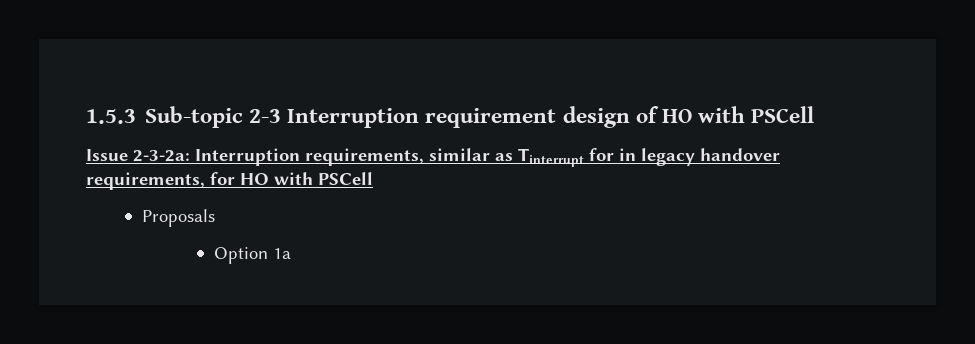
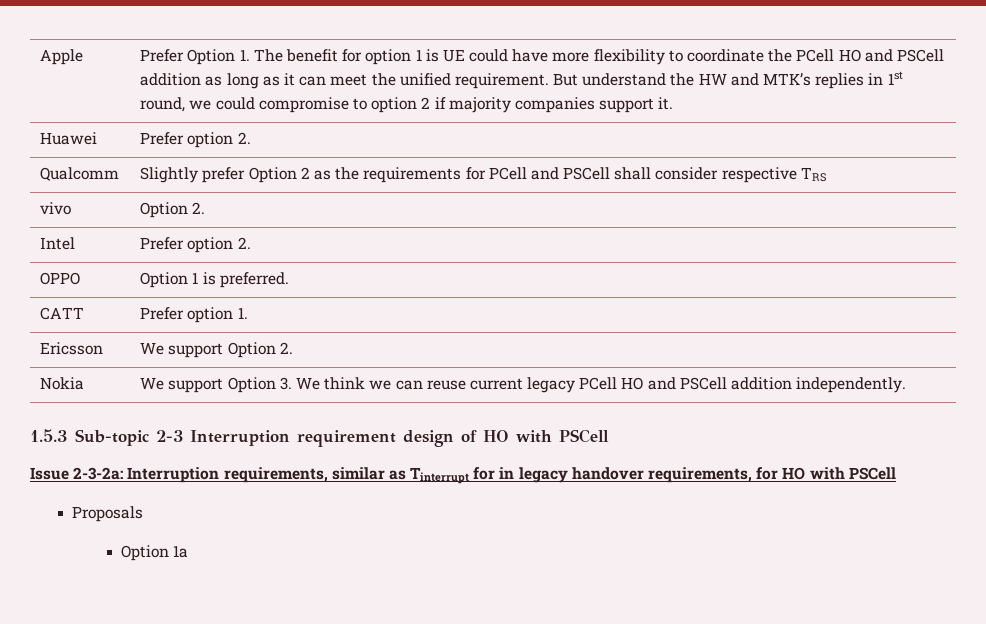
+ Apple | Prefer Option 1. The benefit for option 1 is UE could have more flexibility to coordinate the PCell HO and PSCell addition as long as it can meet the unified requirement. But understand the HW and MTK’s replies in 1st round, we could compromise to option 2 if majority companies support it.
+ Huawei | Prefer option 2.
+ Qualcomm | Slightly prefer Option 2 as the requirements for PCell and PSCell shall consider respective TRS
+ vivo | Option 2.
+ Intel | Prefer option 2.
+ OPPO | Option 1 is preferred.
+ CATT | Prefer option 1.
+ Ericsson | We support Option 2.
+ Nokia | We support Option 3. We think we can reuse current legacy PCell HO and PSCell addition independently.

